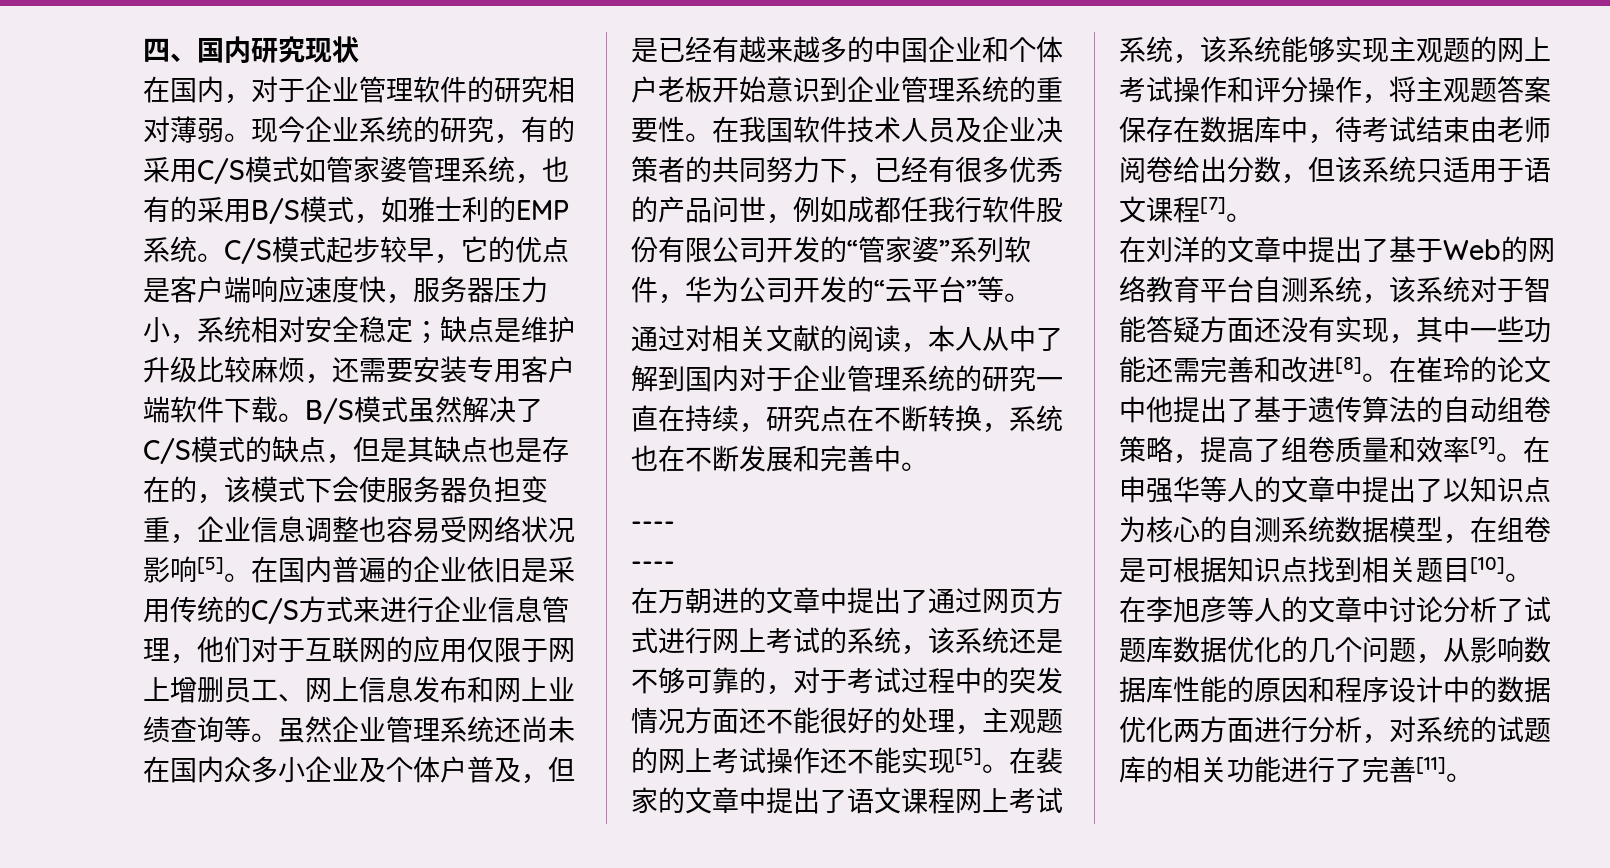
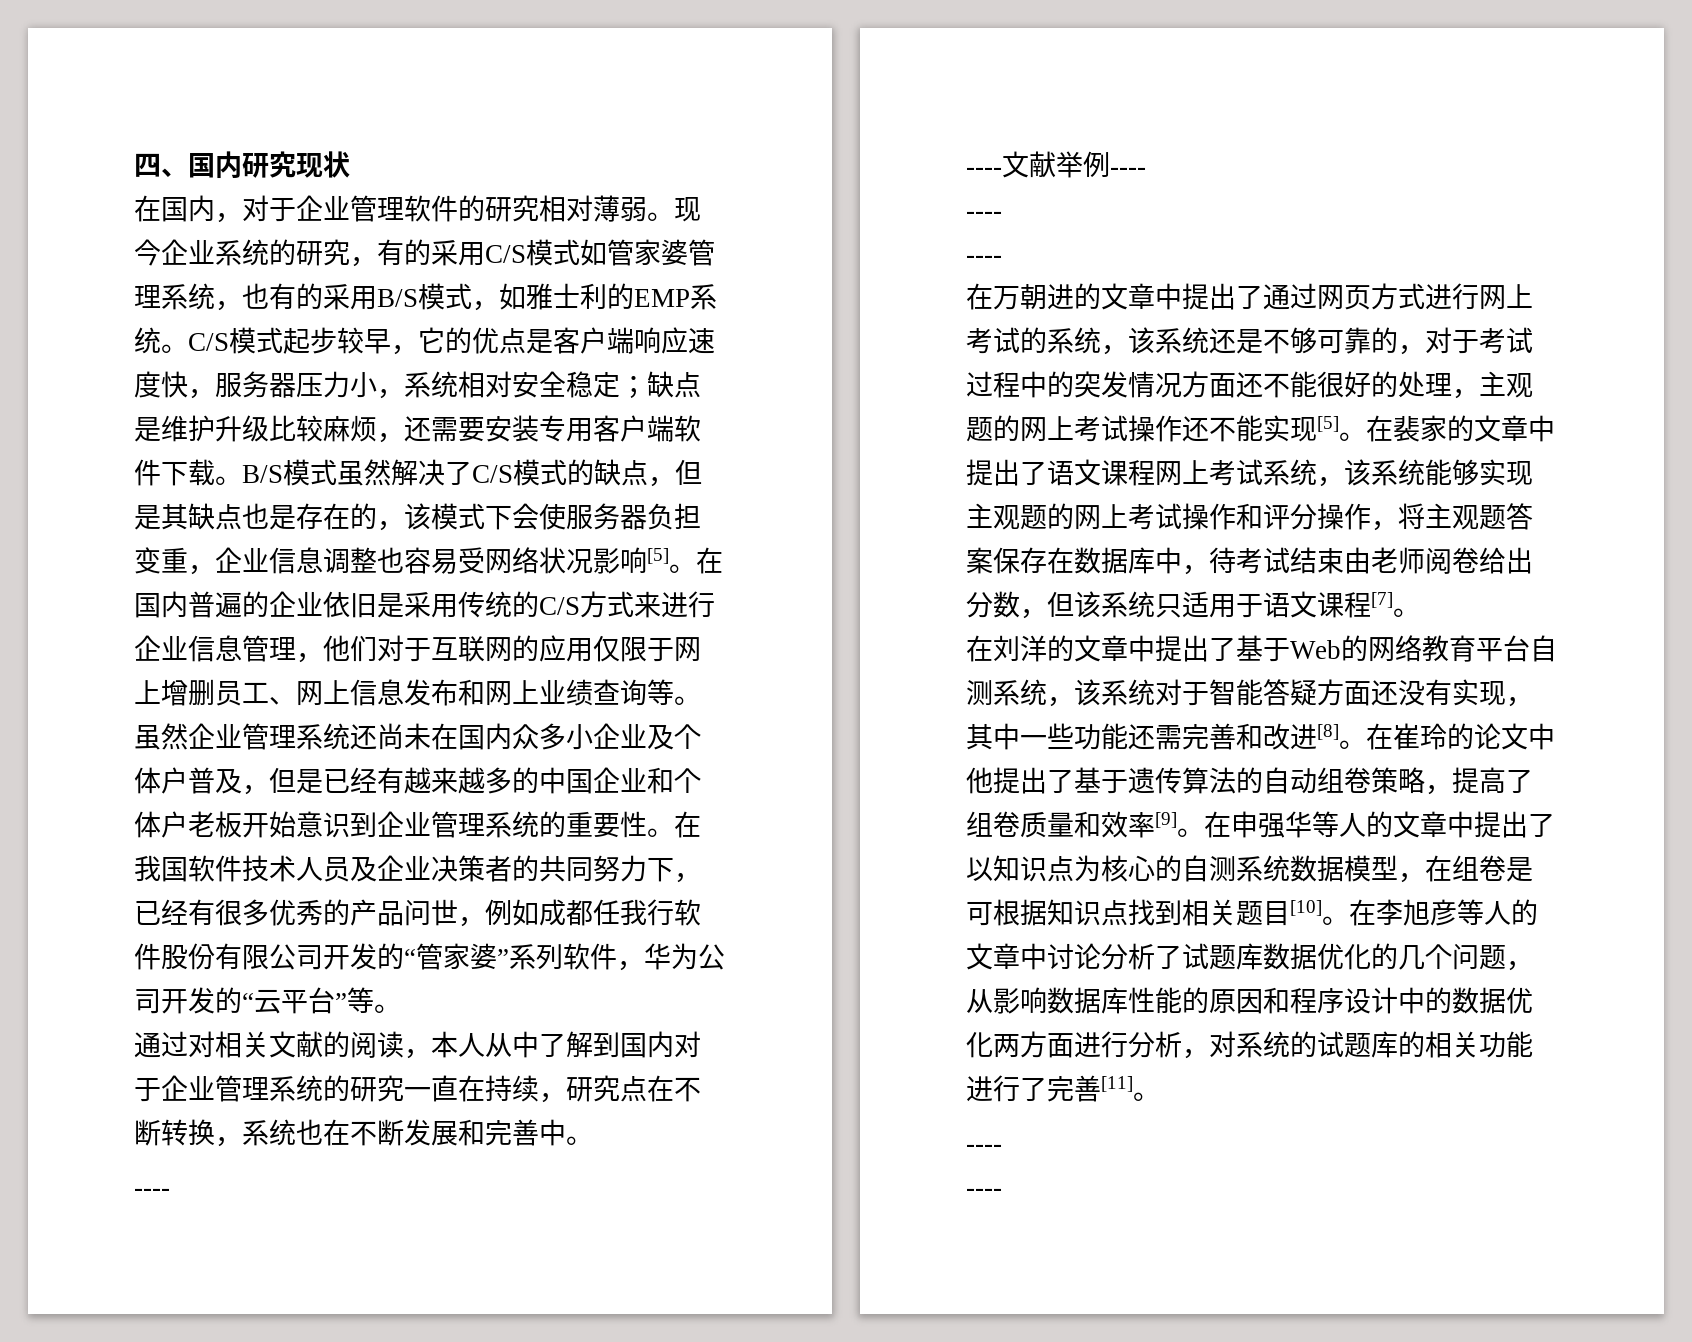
+ ----文献举例----
+ ----
  在李旭彦等人的文章中讨论分析了试题库数据优化的几个问题，从影响数据库性能的原因和程序设计中的数据优化两方面进行分析，对系统的试题库的相关功能进行了完善[11]。
+ ----
+ ----

